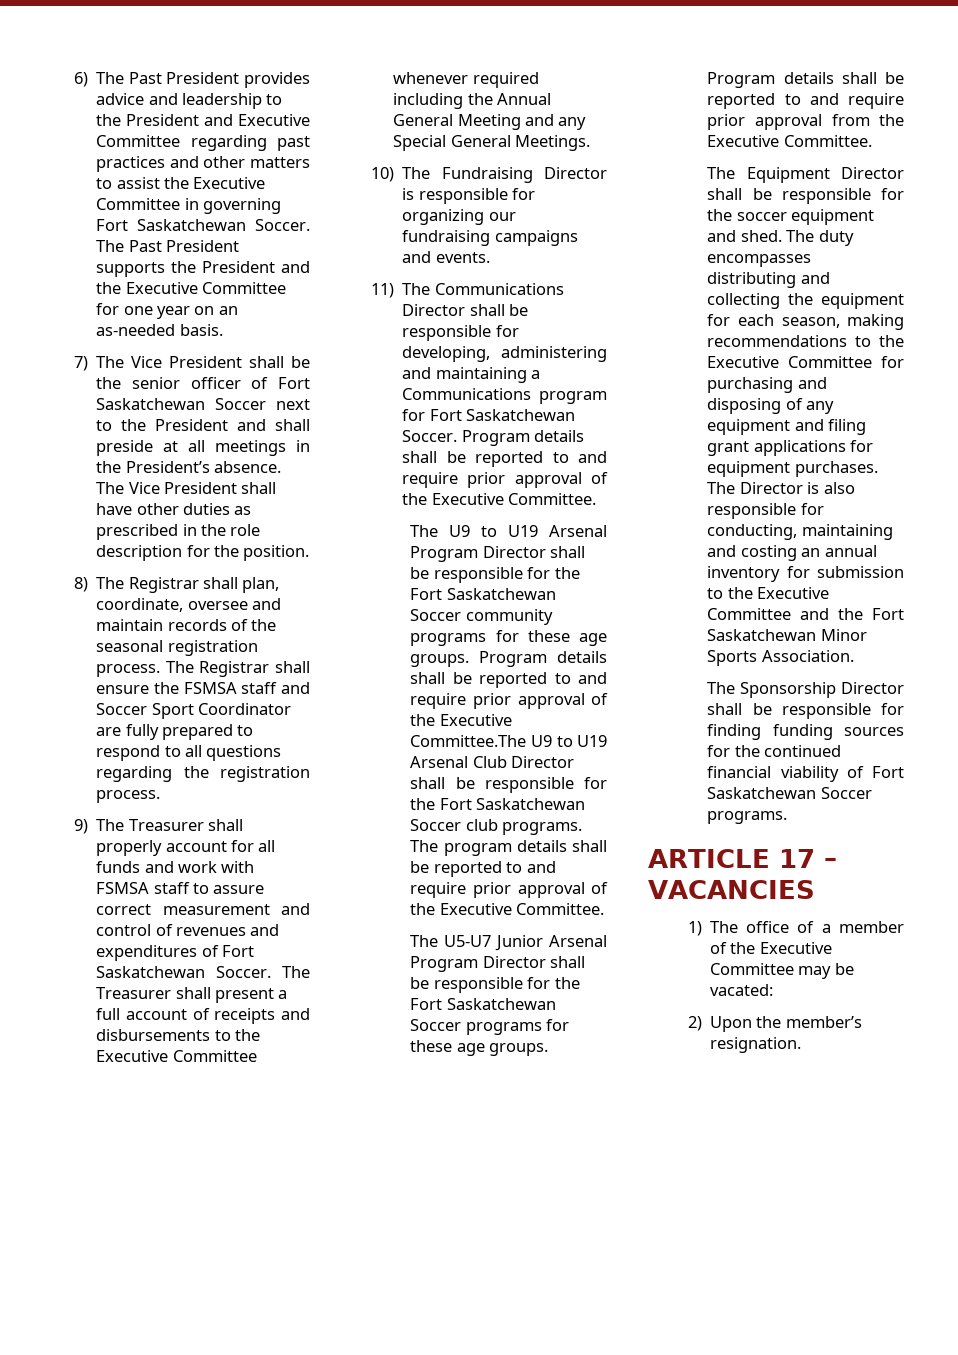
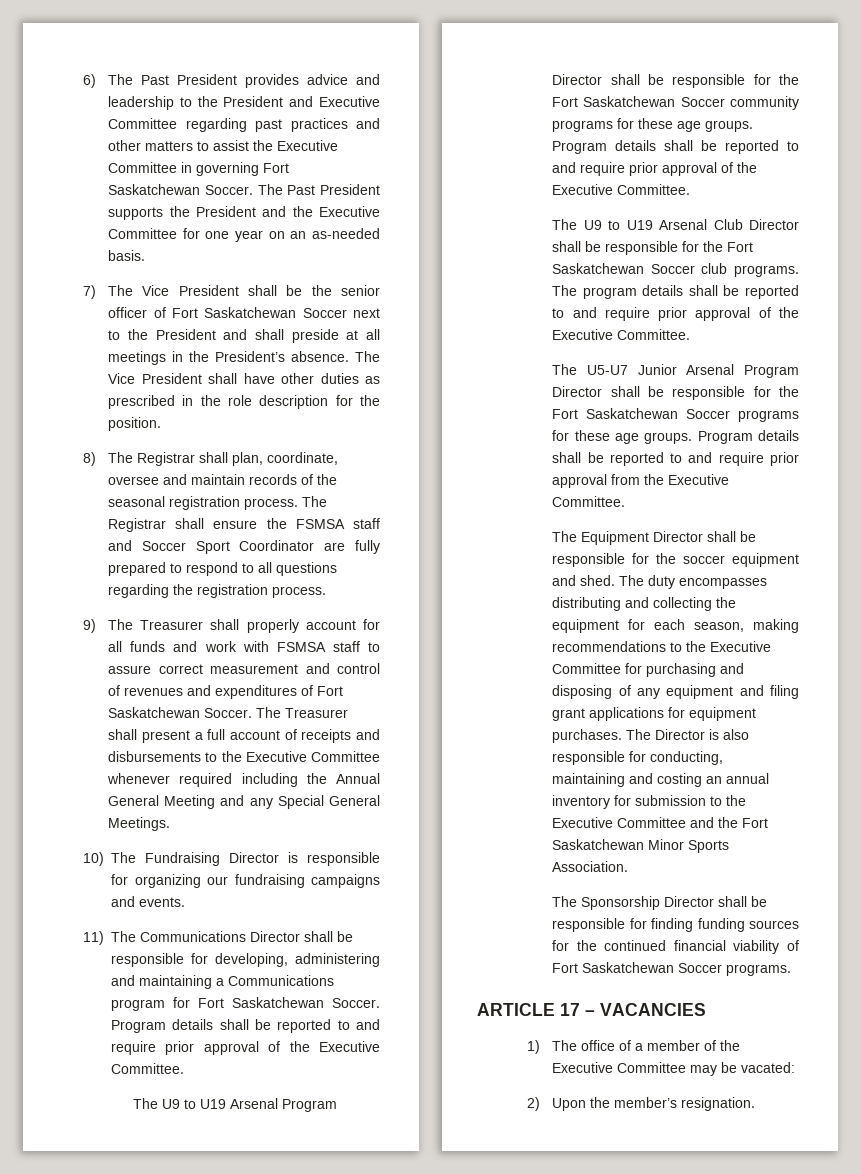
- The U9 to U19 Arsenal Program Director shall be responsible for the Fort Saskatchewan Soccer community programs for these age groups. Program details shall be reported to and require prior approval of the Executive Committee.The U9 to U19 Arsenal Club Director shall be responsible for the Fort Saskatchewan Soccer club programs.
+ The U9 to U19 Arsenal Program Director shall be responsible for the Fort Saskatchewan Soccer community programs for these age groups. Program details shall be reported to and require prior approval of the Executive Committee.
+ The U9 to U19 Arsenal Club Director shall be responsible for the Fort Saskatchewan Soccer club programs.

